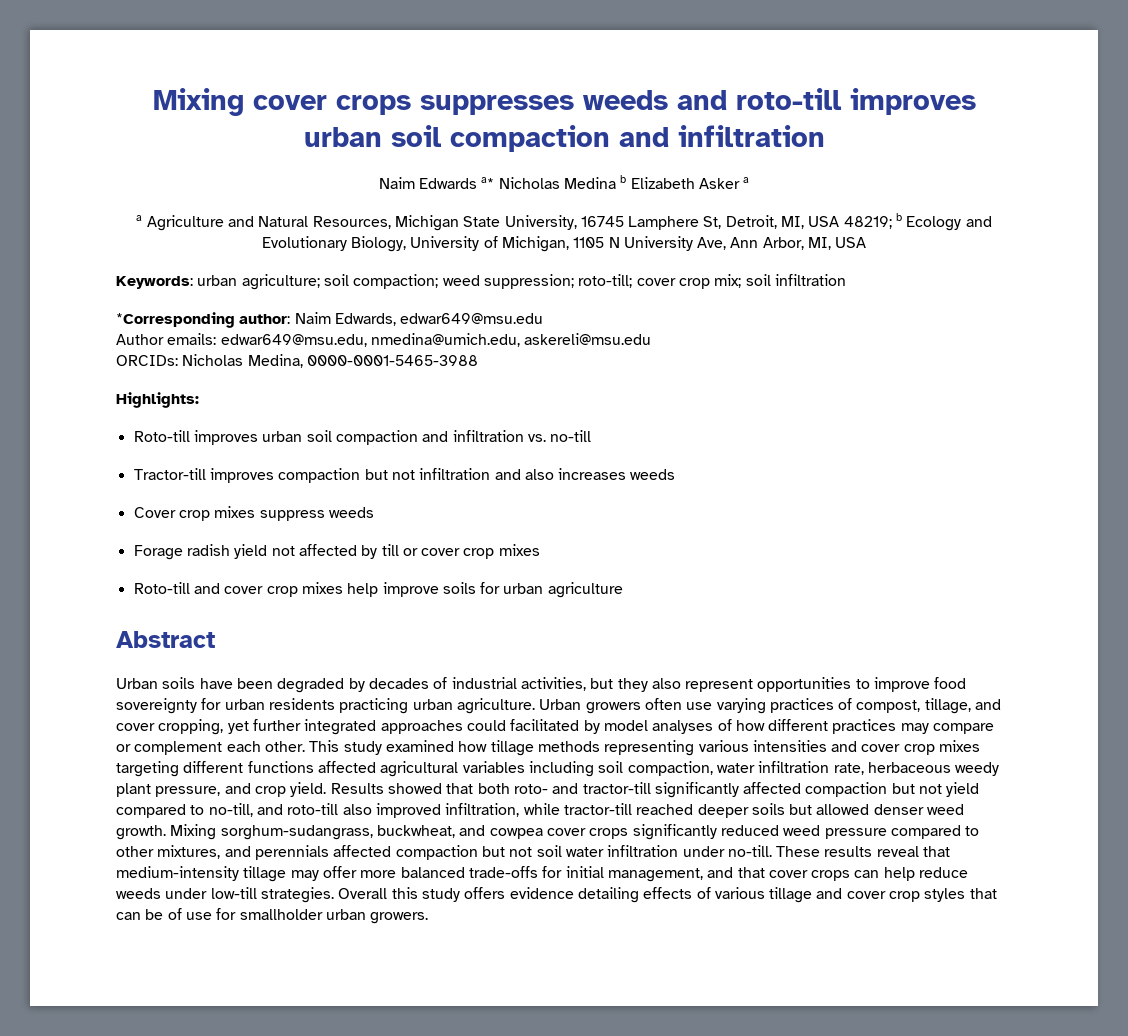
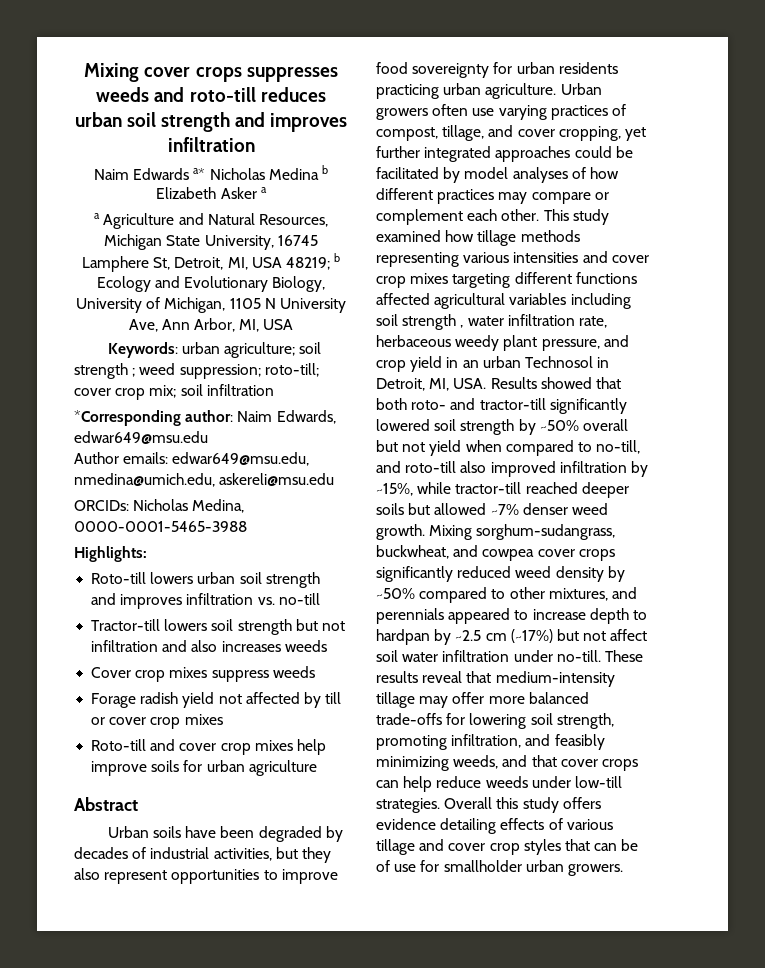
- Mixing cover crops suppresses weeds and roto-till improves urban soil compaction and infiltration
+ Mixing cover crops suppresses weeds and roto-till reduces urban soil strength and improves infiltration
- Keywords: urban agriculture; soil compaction; weed suppression; roto-till; cover crop mix; soil infiltration
+ Keywords: urban agriculture; soil strength ; weed suppression; roto-till; cover crop mix; soil infiltration
- Roto-till improves urban soil compaction and infiltration vs. no-till
+ Roto-till lowers urban soil strength and improves infiltration vs. no-till
- Tractor-till improves compaction but not infiltration and also increases weeds
+ Tractor-till lowers soil strength but not infiltration and also increases weeds
- Urban growers often use varying practices of compost, tillage, and cover cropping, yet further integrated approaches could facilitated by model analyses of how different practices may compare or complement each other.
+ Urban growers often use varying practices of compost, tillage, and cover cropping, yet further integrated approaches could be facilitated by model analyses of how different practices may compare or complement each other.
- This study examined how tillage methods representing various intensities and cover crop mixes targeting different functions affected agricultural variables including soil compaction, water infiltration rate, herbaceous weedy plant pressure, and crop yield. Results showed that both roto- and tractor-till significantly affected compaction but not yield compared to no-till, and roto-till also improved infiltration, while tractor-till reached deeper soils but allowed denser weed growth.
+ This study examined how tillage methods representing various intensities and cover crop mixes targeting different functions affected agricultural variables including soil strength , water infiltration rate, herbaceous weedy plant pressure, and crop yield in an urban Technosol in Detroit, MI, USA. Results showed that both roto- and tractor-till significantly lowered soil strength by ~50% overall but not yield when compared to no-till, and roto-till also improved infiltration by ~15%, while tractor-till reached deeper soils but allowed ~7% denser weed growth.
- Mixing sorghum-sudangrass, buckwheat, and cowpea cover crops significantly reduced weed pressure compared to other mixtures, and perennials affected compaction but not soil water infiltration under no-till.
+ Mixing sorghum-sudangrass, buckwheat, and cowpea cover crops significantly reduced weed density by ~50% compared to other mixtures, and perennials appeared to increase depth to hardpan by ~2.5 cm (~17%) but not affect soil water infiltration under no-till.
- These results reveal that medium-intensity tillage may offer more balanced trade-offs for initial management, and that cover crops can help reduce weeds under low-till strategies.
+ These results reveal that medium-intensity tillage may offer more balanced trade-offs for lowering soil strength, promoting infiltration, and feasibly minimizing weeds, and that cover crops can help reduce weeds under low-till strategies.

